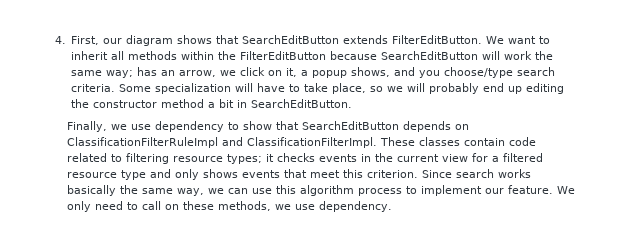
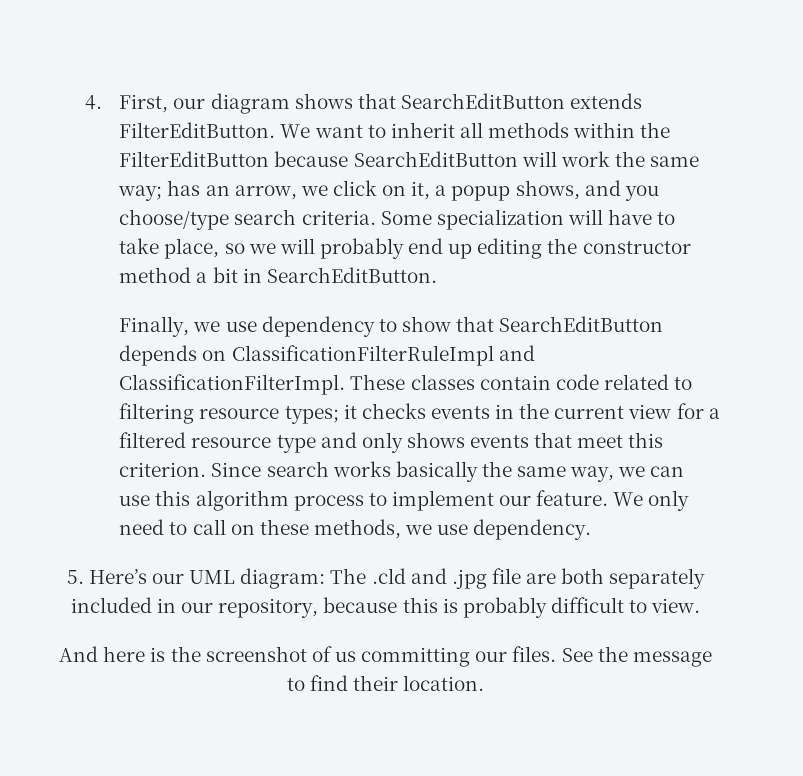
+ 5. Here’s our UML diagram: The .cld and .jpg file are both separately included in our repository, because this is probably difficult to view.
+ And here is the screenshot of us committing our files. See the message to find their location.

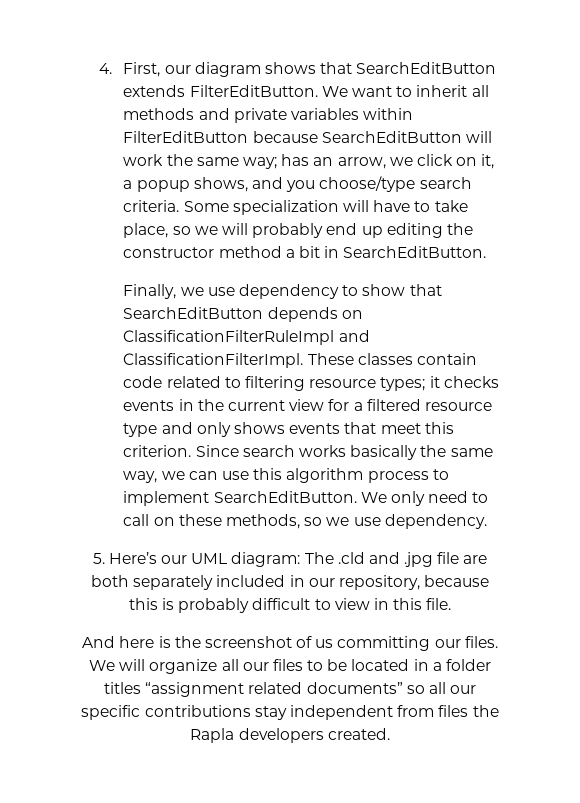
- We want to inherit all methods within the FilterEditButton because SearchEditButton will work the same way; has an arrow, we click on it, a popup shows, and you choose/type search criteria.
+ We want to inherit all methods and private variables within FilterEditButton because SearchEditButton will work the same way; has an arrow, we click on it, a popup shows, and you choose/type search criteria.
- Since search works basically the same way, we can use this algorithm process to implement our feature.
+ Since search works basically the same way, we can use this algorithm process to implement SearchEditButton.
- We only need to call on these methods, we use dependency.
+ We only need to call on these methods, so we use dependency.
- 5. Here’s our UML diagram: The .cld and .jpg file are both separately included in our repository, because this is probably difficult to view.
+ 5. Here’s our UML diagram: The .cld and .jpg file are both separately included in our repository, because this is probably difficult to view in this file.
- See the message to find their location.
+ We will organize all our files to be located in a folder titles “assignment related documents” so all our specific contributions stay independent from files the Rapla developers created.

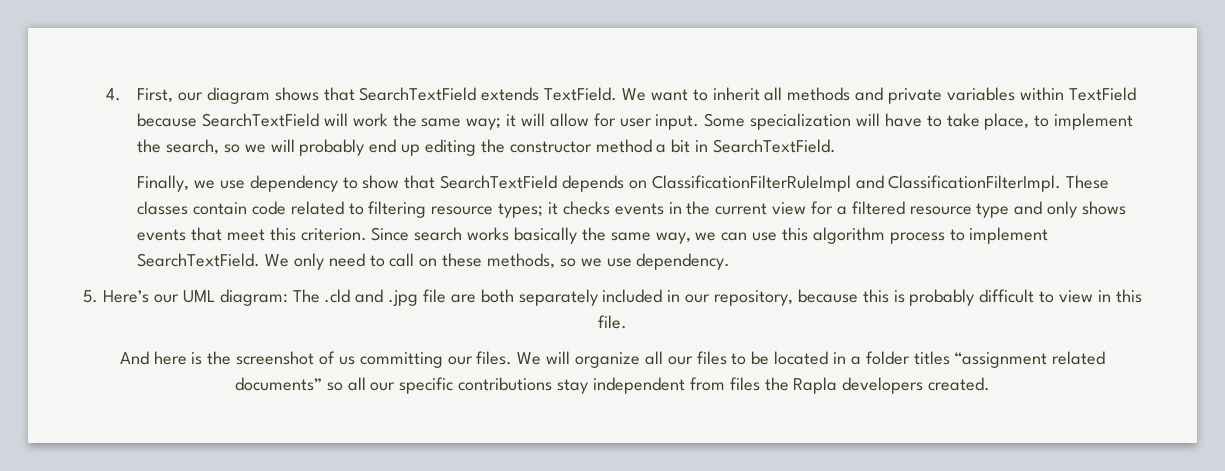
- 4. First, our diagram shows that SearchEditButton extends FilterEditButton.
+ 4. First, our diagram shows that SearchTextField extends TextField.
- We want to inherit all methods and private variables within FilterEditButton because SearchEditButton will work the same way; has an arrow, we click on it, a popup shows, and you choose/type search criteria.
+ We want to inherit all methods and private variables within TextField because SearchTextField will work the same way; it will allow for user input.
- Some specialization will have to take place, so we will probably end up editing the constructor method a bit in SearchEditButton.
+ Some specialization will have to take place, to implement the search, so we will probably end up editing the constructor method a bit in SearchTextField.
- Finally, we use dependency to show that SearchEditButton depends on ClassificationFilterRuleImpl and ClassificationFilterImpl.
+ Finally, we use dependency to show that SearchTextField depends on ClassificationFilterRuleImpl and ClassificationFilterImpl.
- Since search works basically the same way, we can use this algorithm process to implement SearchEditButton.
+ Since search works basically the same way, we can use this algorithm process to implement SearchTextField.

